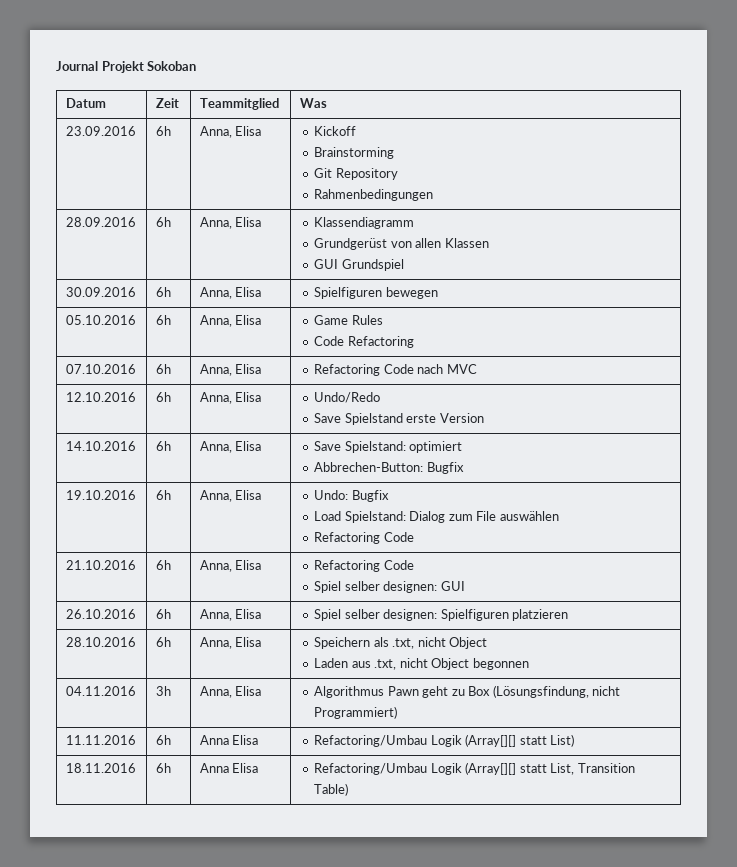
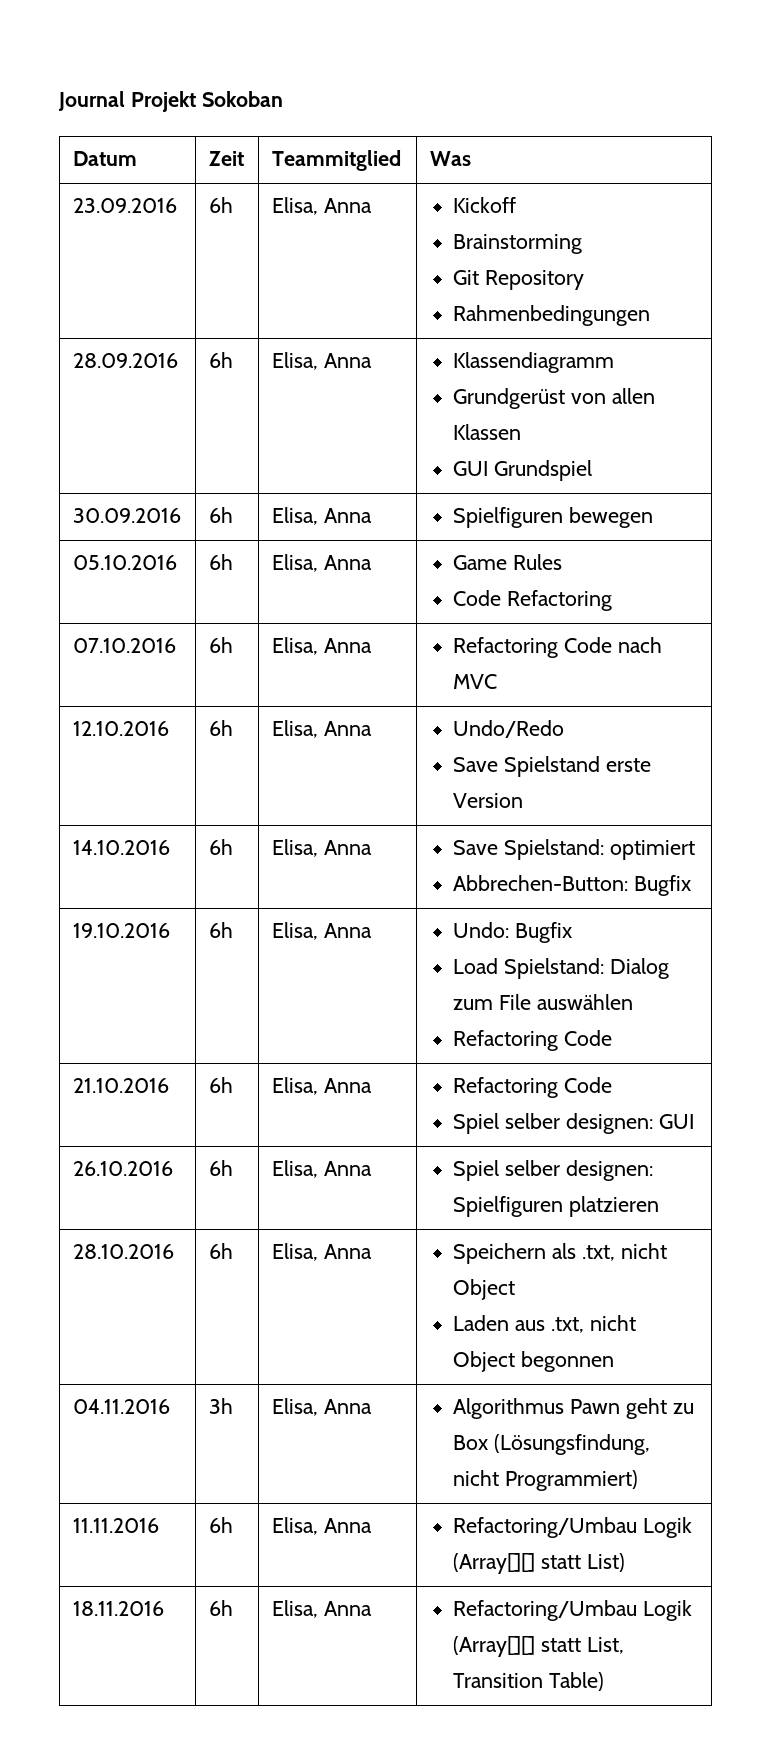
- 23.09.2016 | 6h | Anna, Elisa | Kickoff
+ 23.09.2016 | 6h | Elisa, Anna | Kickoff
- 28.09.2016 | 6h | Anna, Elisa | Klassendiagramm
+ 28.09.2016 | 6h | Elisa, Anna | Klassendiagramm
- 30.09.2016 | 6h | Anna, Elisa | Spielfiguren bewegen
+ 30.09.2016 | 6h | Elisa, Anna | Spielfiguren bewegen
- 05.10.2016 | 6h | Anna, Elisa | Game Rules
+ 05.10.2016 | 6h | Elisa, Anna | Game Rules
- 07.10.2016 | 6h | Anna, Elisa | Refactoring Code nach MVC
+ 07.10.2016 | 6h | Elisa, Anna | Refactoring Code nach MVC
- 12.10.2016 | 6h | Anna, Elisa | Undo/Redo
+ 12.10.2016 | 6h | Elisa, Anna | Undo/Redo
- 14.10.2016 | 6h | Anna, Elisa | Save Spielstand: optimiert
+ 14.10.2016 | 6h | Elisa, Anna | Save Spielstand: optimiert
- 19.10.2016 | 6h | Anna, Elisa | Undo: Bugfix
+ 19.10.2016 | 6h | Elisa, Anna | Undo: Bugfix
- 21.10.2016 | 6h | Anna, Elisa | Refactoring Code
+ 21.10.2016 | 6h | Elisa, Anna | Refactoring Code
- 26.10.2016 | 6h | Anna, Elisa | Spiel selber designen: Spielfiguren platzieren
+ 26.10.2016 | 6h | Elisa, Anna | Spiel selber designen: Spielfiguren platzieren
- 28.10.2016 | 6h | Anna, Elisa | Speichern als .txt, nicht Object
+ 28.10.2016 | 6h | Elisa, Anna | Speichern als .txt, nicht Object
- 04.11.2016 | 3h | Anna, Elisa | Algorithmus Pawn geht zu Box (Lösungsfindung, nicht Programmiert)
+ 04.11.2016 | 3h | Elisa, Anna | Algorithmus Pawn geht zu Box (Lösungsfindung, nicht Programmiert)
- 11.11.2016 | 6h | Anna Elisa | Refactoring/Umbau Logik (Array[][] statt List)
+ 11.11.2016 | 6h | Elisa, Anna | Refactoring/Umbau Logik (Array[][] statt List)
- 18.11.2016 | 6h | Anna Elisa | Refactoring/Umbau Logik (Array[][] statt List, Transition Table)
+ 18.11.2016 | 6h | Elisa, Anna | Refactoring/Umbau Logik (Array[][] statt List, Transition Table)

